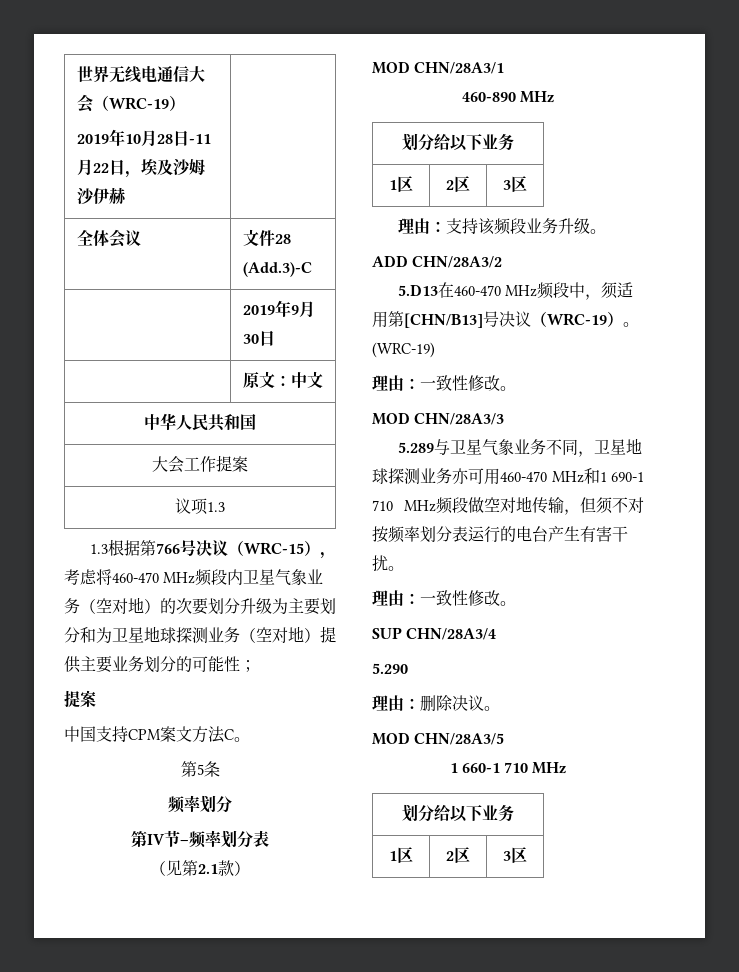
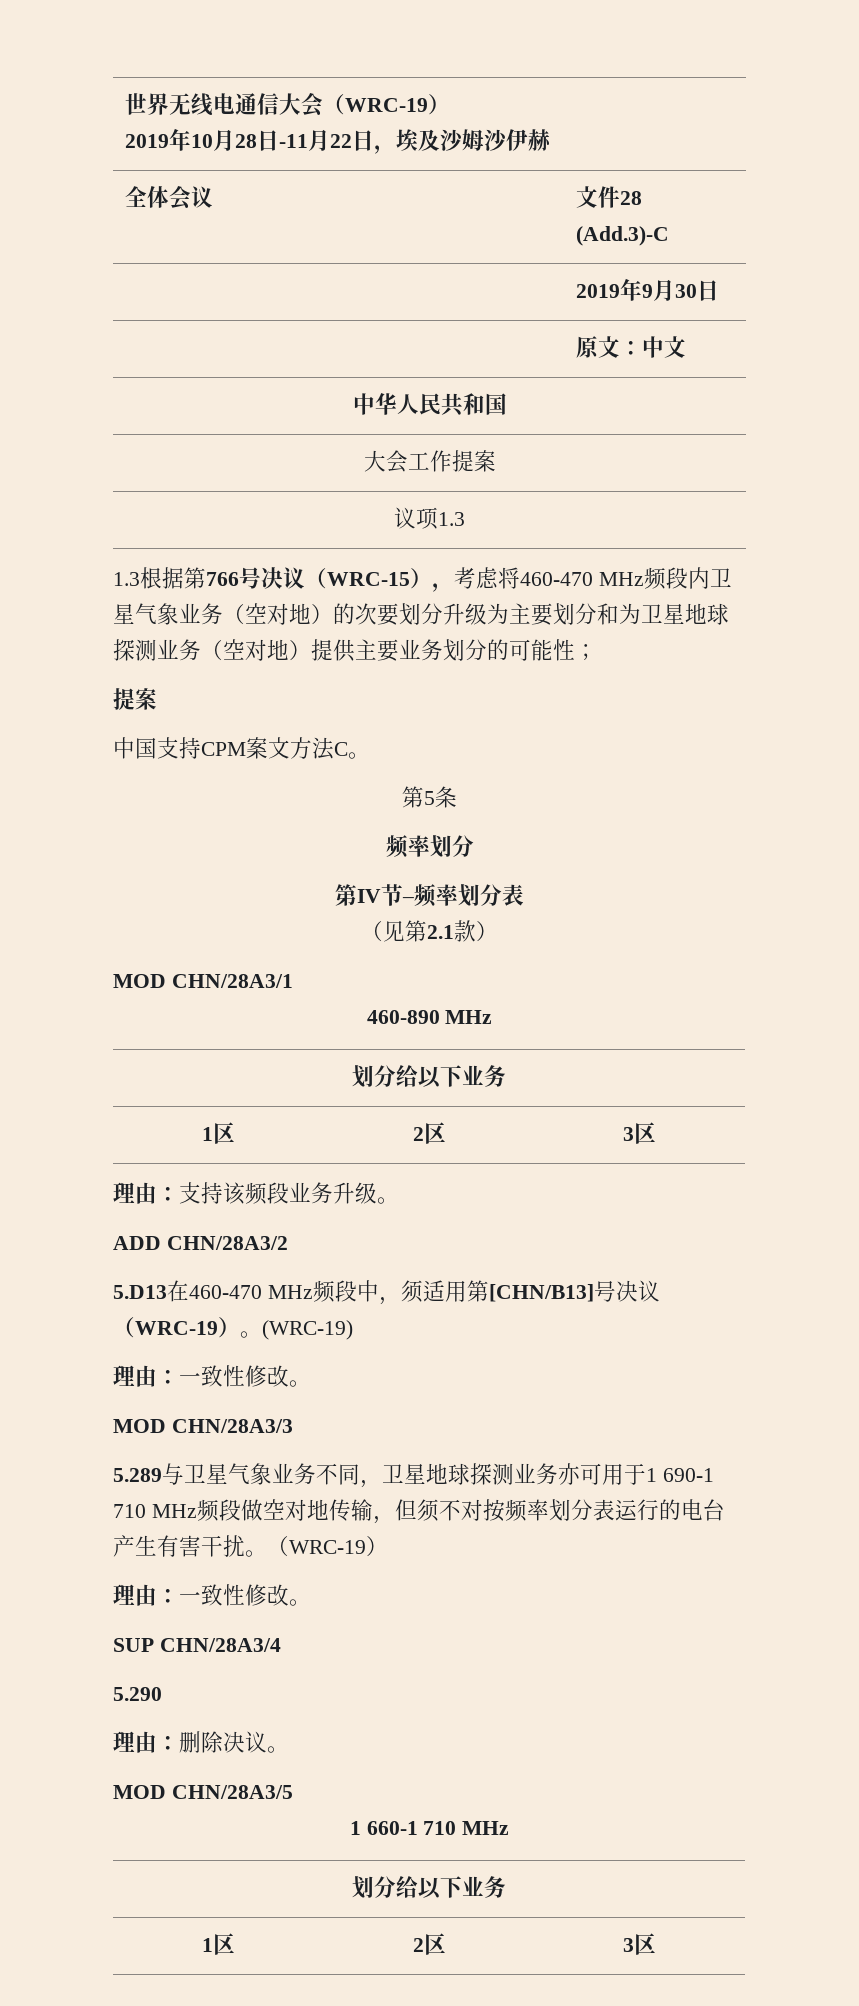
- 5.289与卫星气象业务不同，卫星地球探测业务亦可用460-470 MHz和1 690-1 710 MHz频段做空对地传输，但须不对按频率划分表运行的电台产生有害干扰。
+ 5.289与卫星气象业务不同，卫星地球探测业务亦可用于1 690-1 710 MHz频段做空对地传输，但须不对按频率划分表运行的电台产生有害干扰。（WRC-19）

